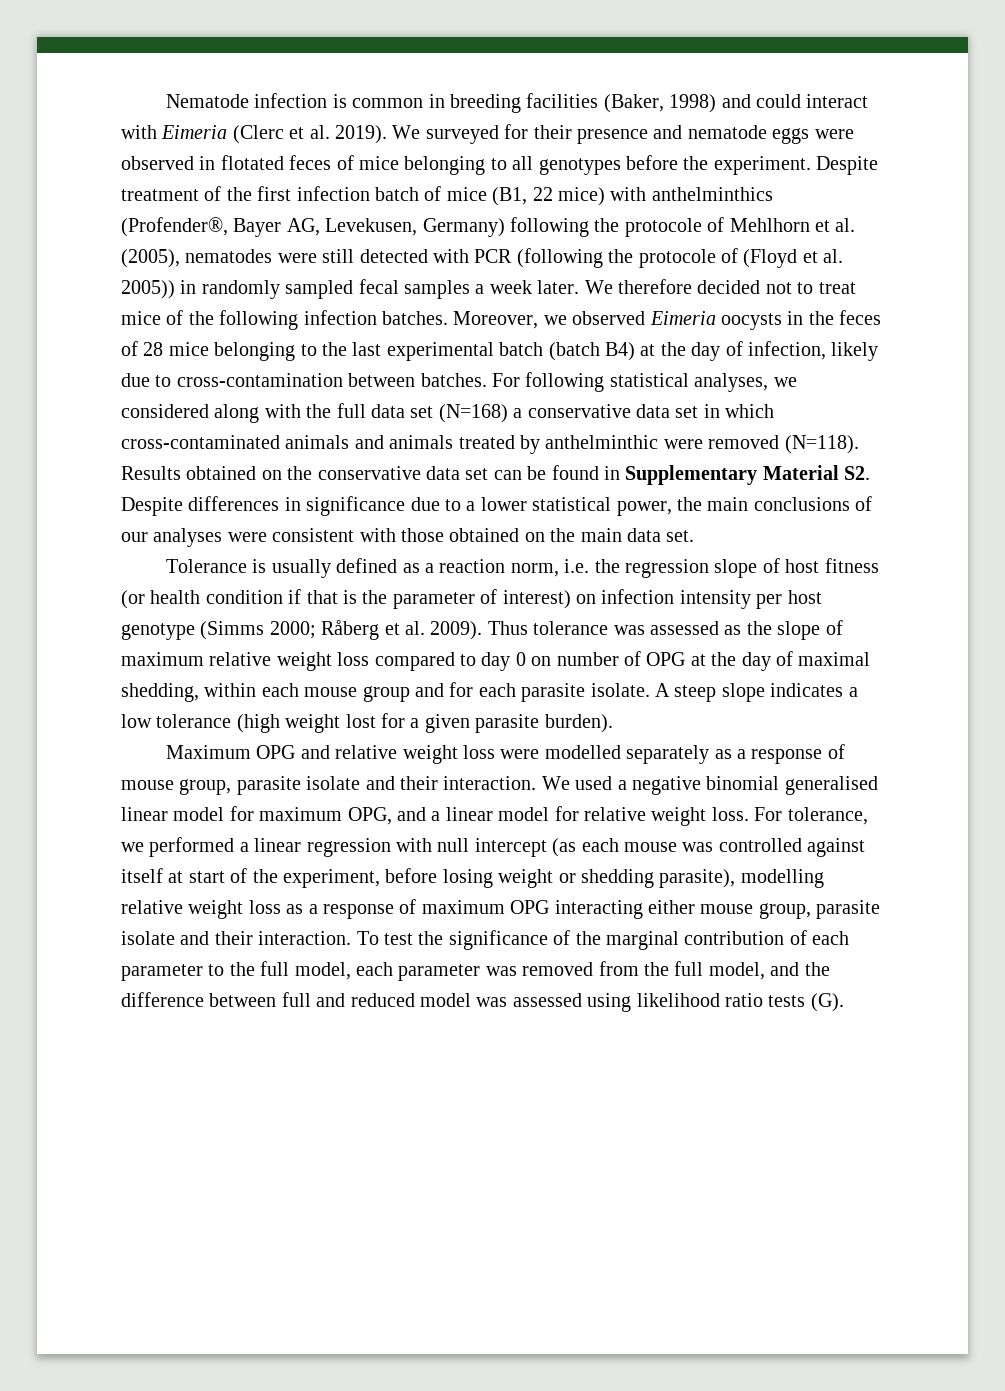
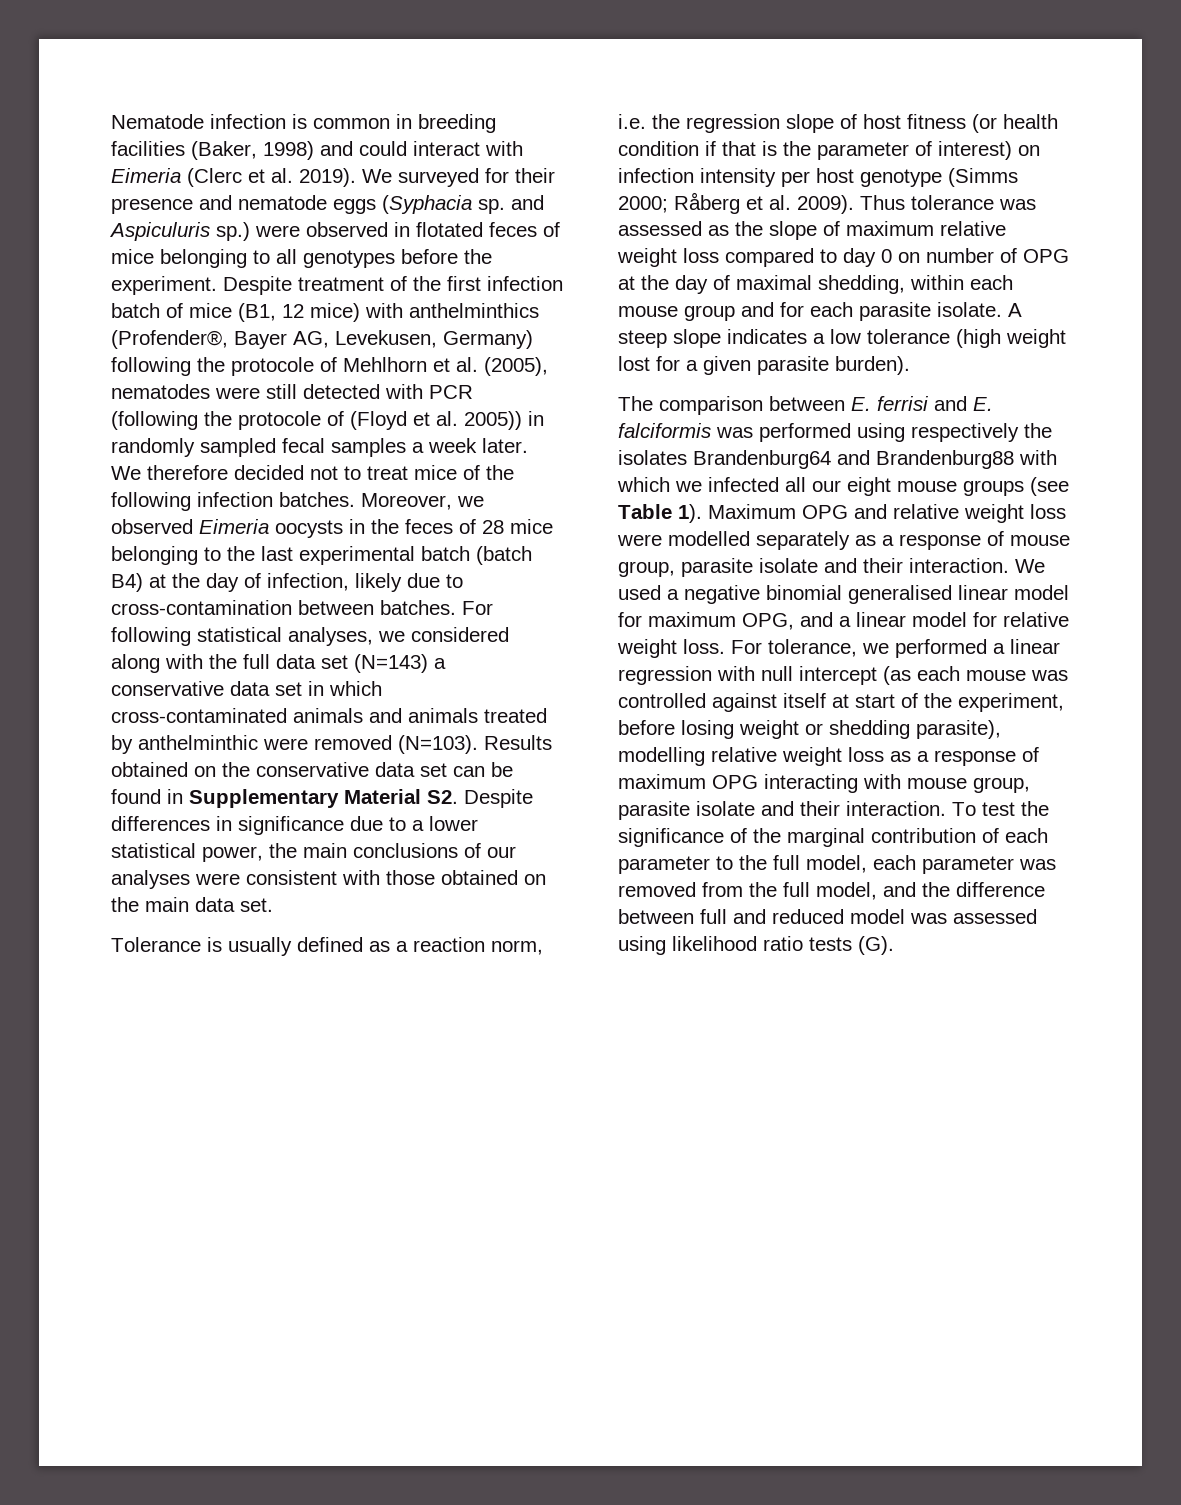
- We surveyed for their presence and nematode eggs were observed in flotated feces of mice belonging to all genotypes before the experiment.
+ We surveyed for their presence and nematode eggs (Syphacia sp. and Aspiculuris sp.) were observed in flotated feces of mice belonging to all genotypes before the experiment.
- Despite treatment of the first infection batch of mice (B1, 22 mice) with anthelminthics (Profender®, Bayer AG, Levekusen, Germany) following the protocole of Mehlhorn et al. (2005), nematodes were still detected with PCR (following the protocole of (Floyd et al. 2005)) in randomly sampled fecal samples a week later.
+ Despite treatment of the first infection batch of mice (B1, 12 mice) with anthelminthics (Profender®, Bayer AG, Levekusen, Germany) following the protocole of Mehlhorn et al. (2005), nematodes were still detected with PCR (following the protocole of (Floyd et al. 2005)) in randomly sampled fecal samples a week later.
- For following statistical analyses, we considered along with the full data set (N=168) a conservative data set in which cross-contaminated animals and animals treated by anthelminthic were removed (N=118).
+ For following statistical analyses, we considered along with the full data set (N=143) a conservative data set in which cross-contaminated animals and animals treated by anthelminthic were removed (N=103).
+ The comparison between E. ferrisi and E. falciformis was performed using respectively the isolates Brandenburg64 and Brandenburg88 with which we infected all our eight mouse groups (see Table 1).
- For tolerance, we performed a linear regression with null intercept (as each mouse was controlled against itself at start of the experiment, before losing weight or shedding parasite), modelling relative weight loss as a response of maximum OPG interacting either mouse group, parasite isolate and their interaction.
+ For tolerance, we performed a linear regression with null intercept (as each mouse was controlled against itself at start of the experiment, before losing weight or shedding parasite), modelling relative weight loss as a response of maximum OPG interacting with mouse group, parasite isolate and their interaction.

